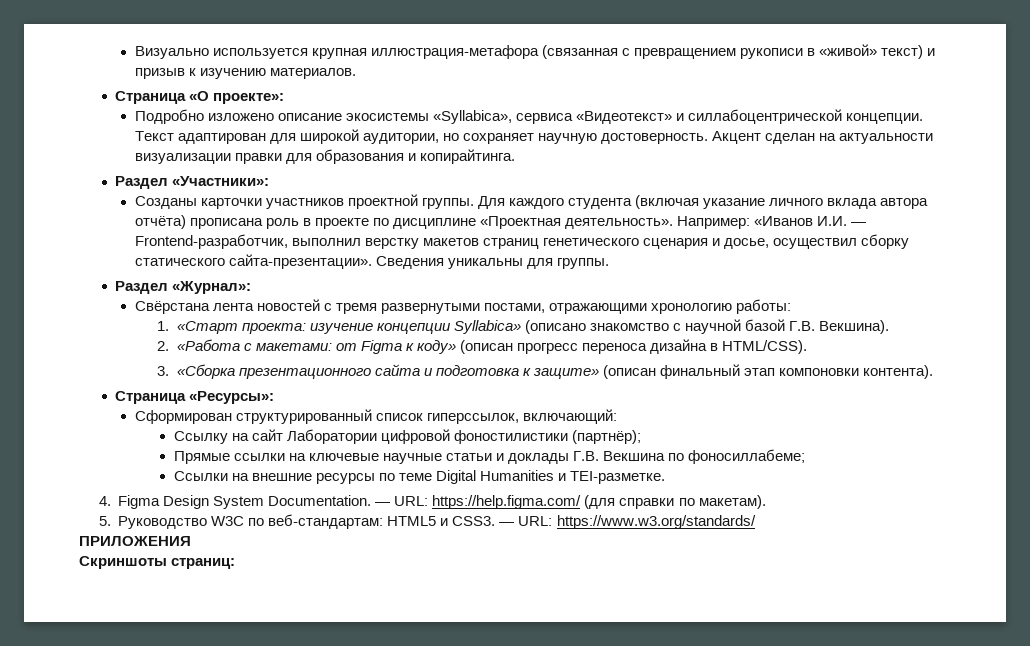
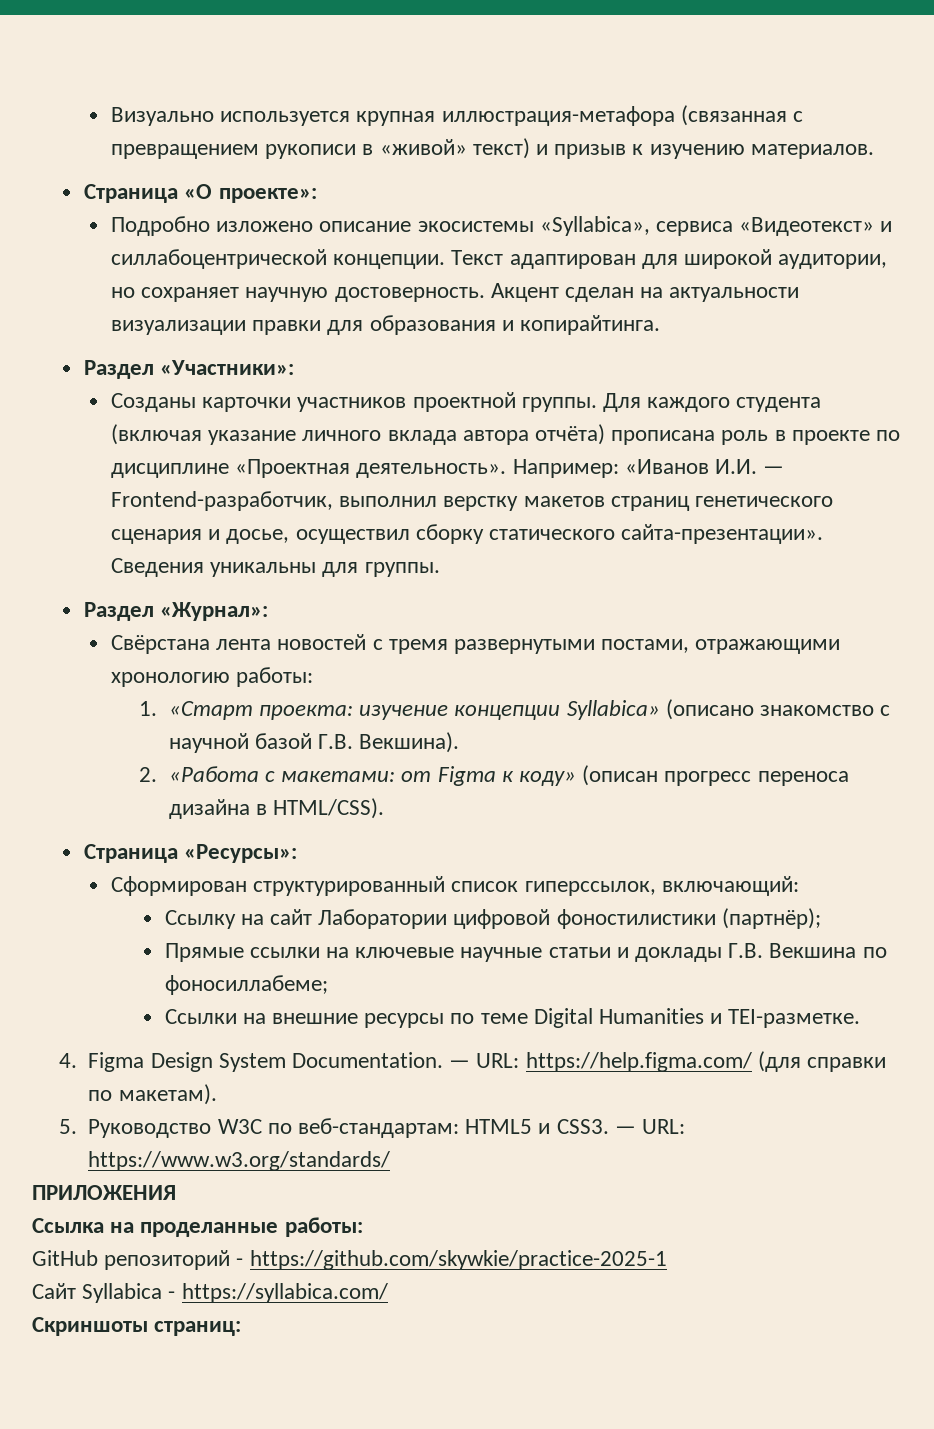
- 3. «Сборка презентационного сайта и подготовка к защите» (описан финальный этап компоновки контента).
+ Ссылка на проделанные работы:
+ GitHub репозиторий - https://github.com/skywkie/practice-2025-1
+ Сайт Syllabica - https://syllabica.com/

